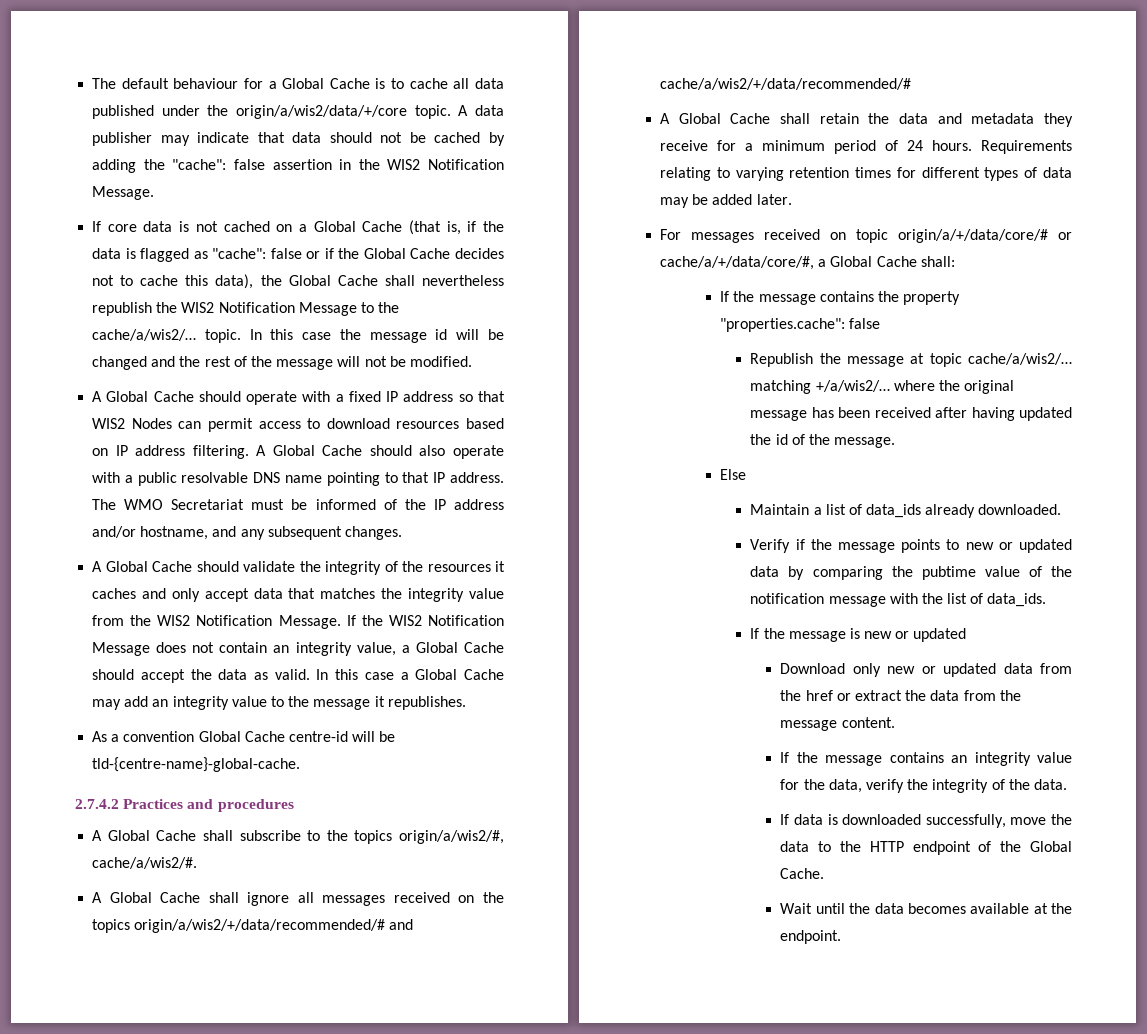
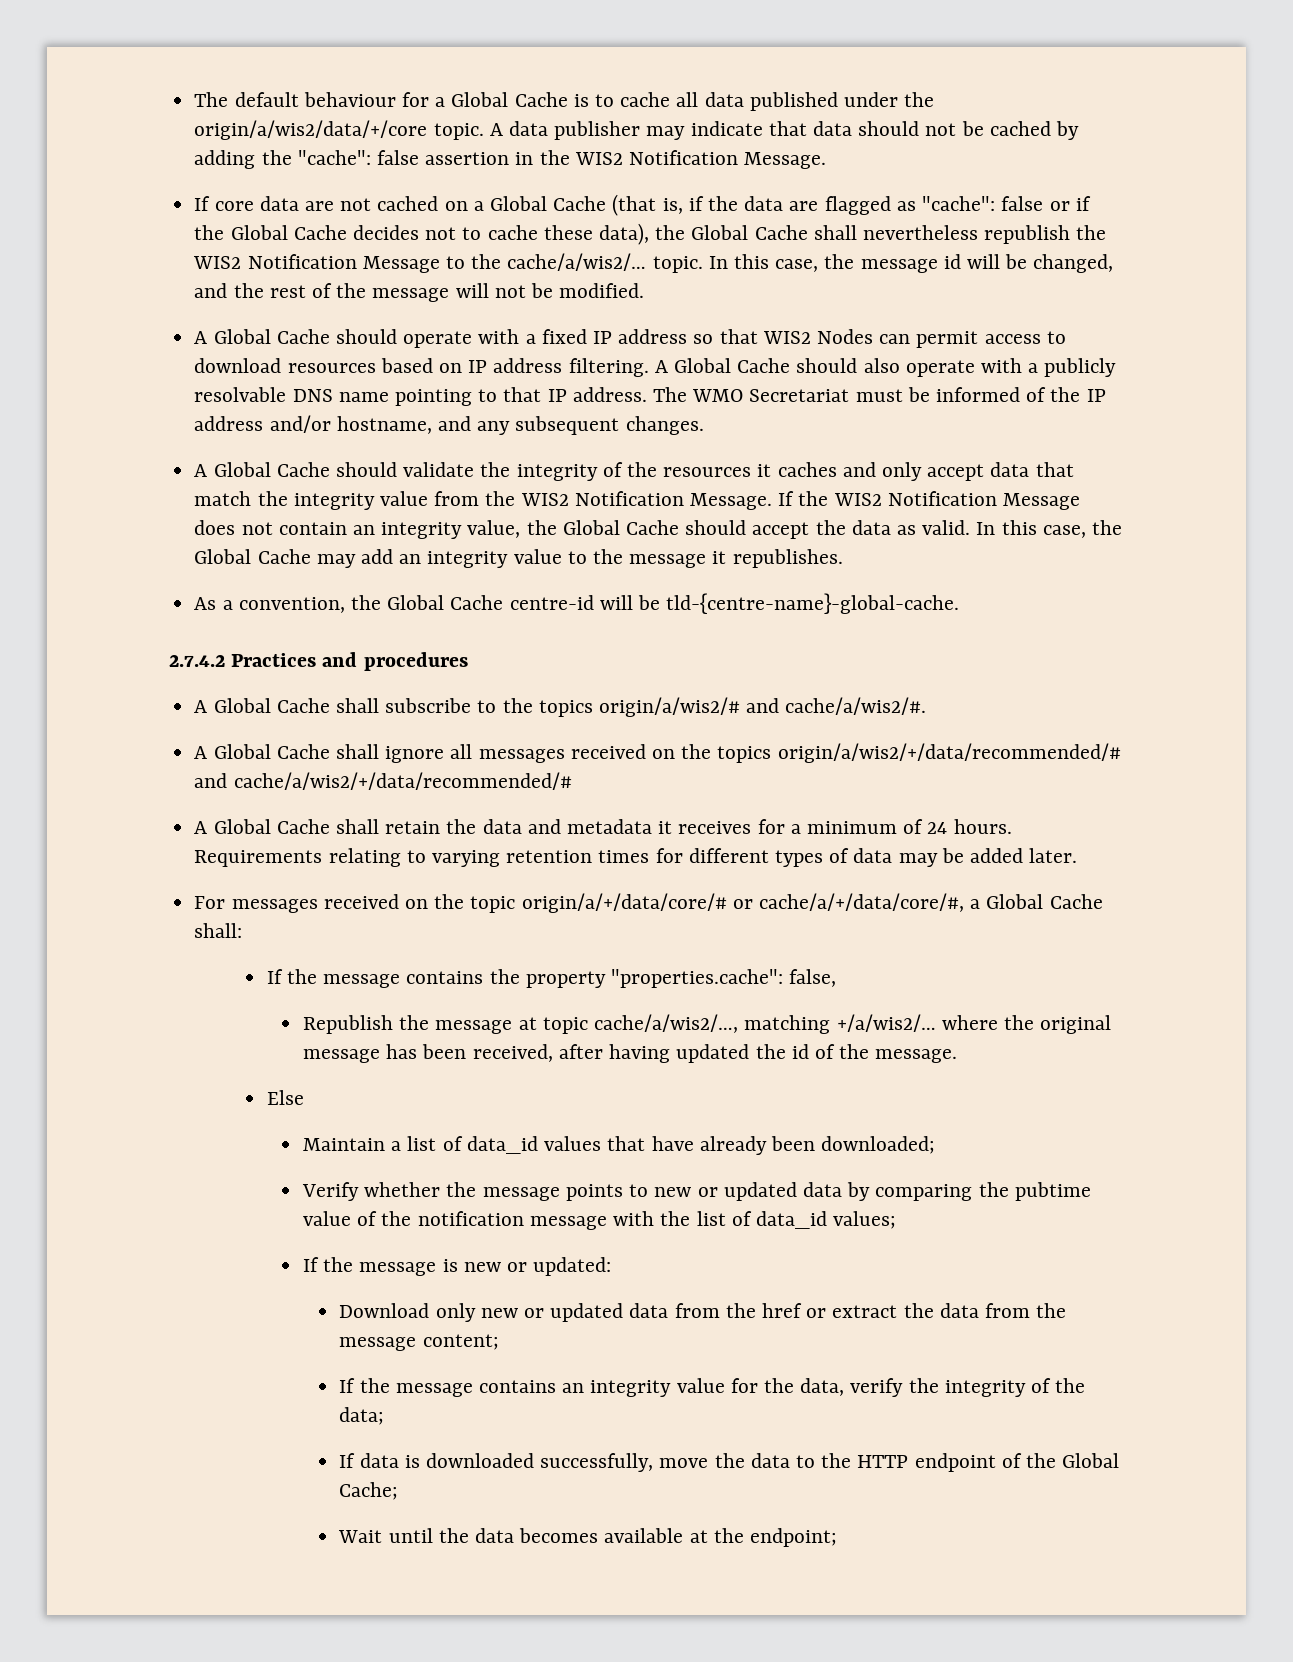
- If core data is not cached on a Global Cache (that is, if the data is flagged as "cache": false or if the Global Cache decides not to cache this data), the Global Cache shall nevertheless republish the WIS2 Notification Message to the cache/a/wis2/… topic.
+ If core data are not cached on a Global Cache (that is, if the data are flagged as "cache": false or if the Global Cache decides not to cache these data), the Global Cache shall nevertheless republish the WIS2 Notification Message to the cache/a/wis2/… topic.
- In this case the message id will be changed and the rest of the message will not be modified.
+ In this case, the message id will be changed, and the rest of the message will not be modified.
- A Global Cache should also operate with a public resolvable DNS name pointing to that IP address.
+ A Global Cache should also operate with a publicly resolvable DNS name pointing to that IP address.
- A Global Cache should validate the integrity of the resources it caches and only accept data that matches the integrity value from the WIS2 Notification Message.
+ A Global Cache should validate the integrity of the resources it caches and only accept data that match the integrity value from the WIS2 Notification Message.
- If the WIS2 Notification Message does not contain an integrity value, a Global Cache should accept the data as valid.
+ If the WIS2 Notification Message does not contain an integrity value, the Global Cache should accept the data as valid.
- In this case a Global Cache may add an integrity value to the message it republishes.
+ In this case, the Global Cache may add an integrity value to the message it republishes.
- As a convention Global Cache centre-id will be tld-{centre-name}-global-cache.
+ As a convention, the Global Cache centre-id will be tld-{centre-name}-global-cache.
- A Global Cache shall subscribe to the topics origin/a/wis2/#, cache/a/wis2/#.
+ A Global Cache shall subscribe to the topics origin/a/wis2/# and cache/a/wis2/#.
- A Global Cache shall retain the data and metadata they receive for a minimum period of 24 hours.
+ A Global Cache shall retain the data and metadata it receives for a minimum of 24 hours.
- For messages received on topic origin/a/+/data/core/# or cache/a/+/data/core/#, a Global Cache shall:
+ For messages received on the topic origin/a/+/data/core/# or cache/a/+/data/core/#, a Global Cache shall:
- If the message contains the property "properties.cache": false
+ If the message contains the property "properties.cache": false,
- Republish the message at topic cache/a/wis2/… matching +/a/wis2/… where the original message has been received after having updated the id of the message.
+ Republish the message at topic cache/a/wis2/…, matching +/a/wis2/… where the original message has been received, after having updated the id of the message.
- Maintain a list of data_ids already downloaded.
+ Maintain a list of data_id values that have already been downloaded;
- Verify if the message points to new or updated data by comparing the pubtime value of the notification message with the list of data_ids.
+ Verify whether the message points to new or updated data by comparing the pubtime value of the notification message with the list of data_id values;
- If the message is new or updated
+ If the message is new or updated:
- Download only new or updated data from the href or extract the data from the message content.
+ Download only new or updated data from the href or extract the data from the message content;
- If the message contains an integrity value for the data, verify the integrity of the data.
+ If the message contains an integrity value for the data, verify the integrity of the data;
- If data is downloaded successfully, move the data to the HTTP endpoint of the Global Cache.
+ If data is downloaded successfully, move the data to the HTTP endpoint of the Global Cache;
- Wait until the data becomes available at the endpoint.
+ Wait until the data becomes available at the endpoint;

